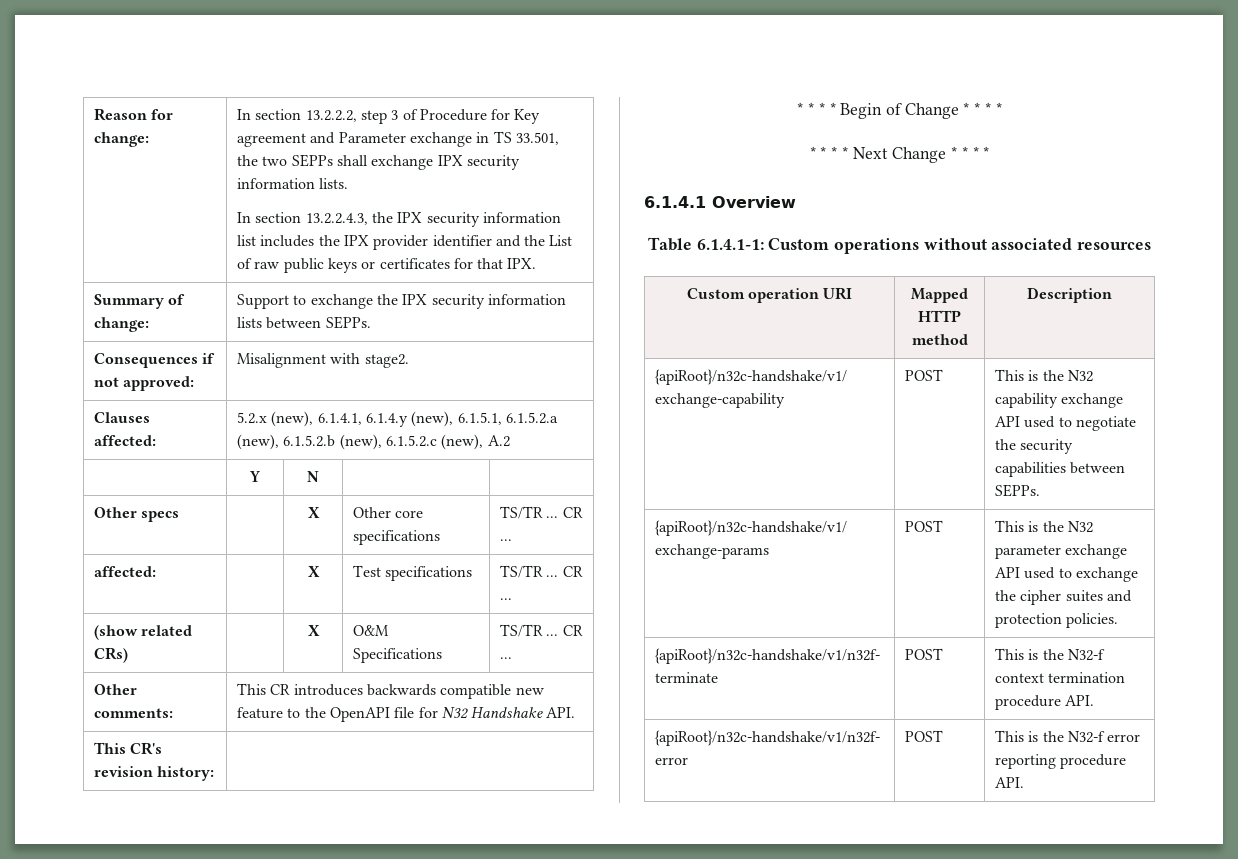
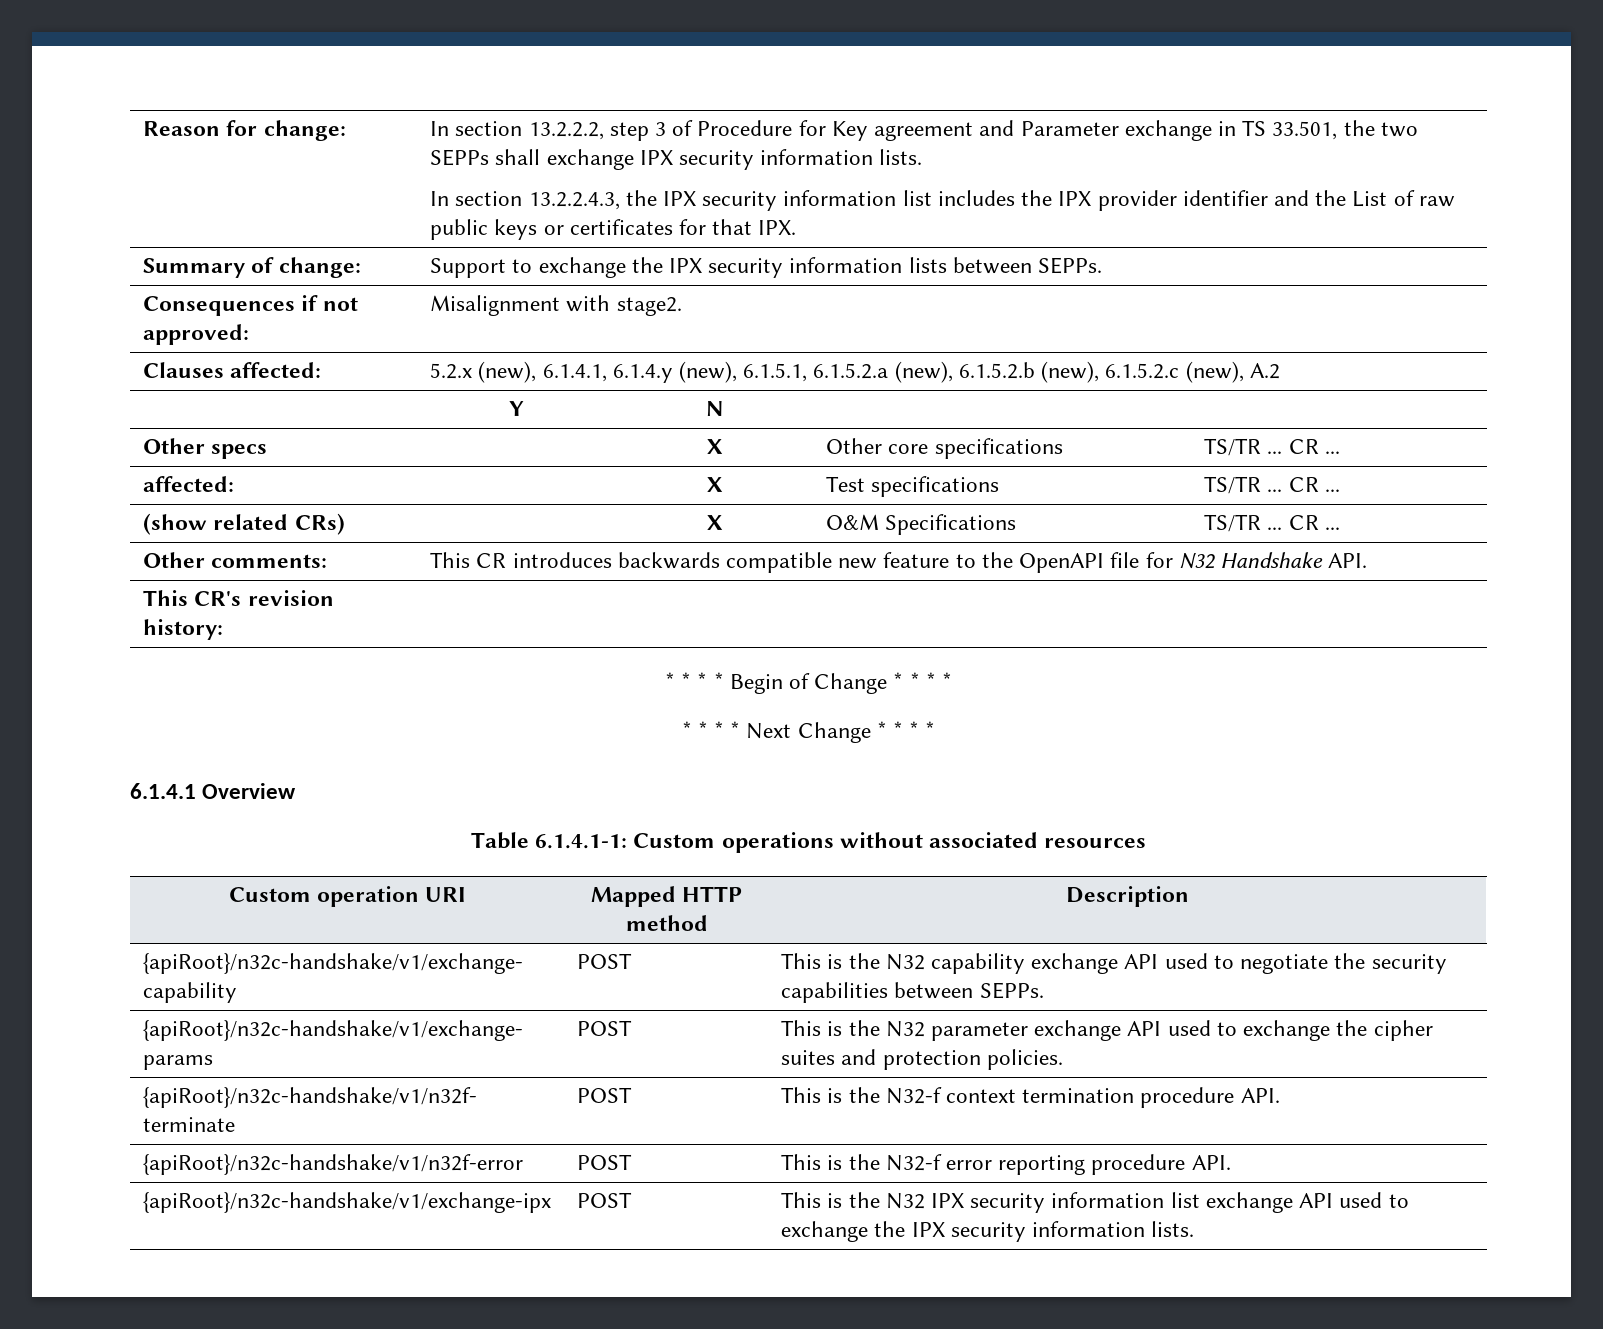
+ {apiRoot}/n32c-handshake/v1/exchange-ipx | POST | This is the N32 IPX security information list exchange API used to exchange the IPX security information lists.

